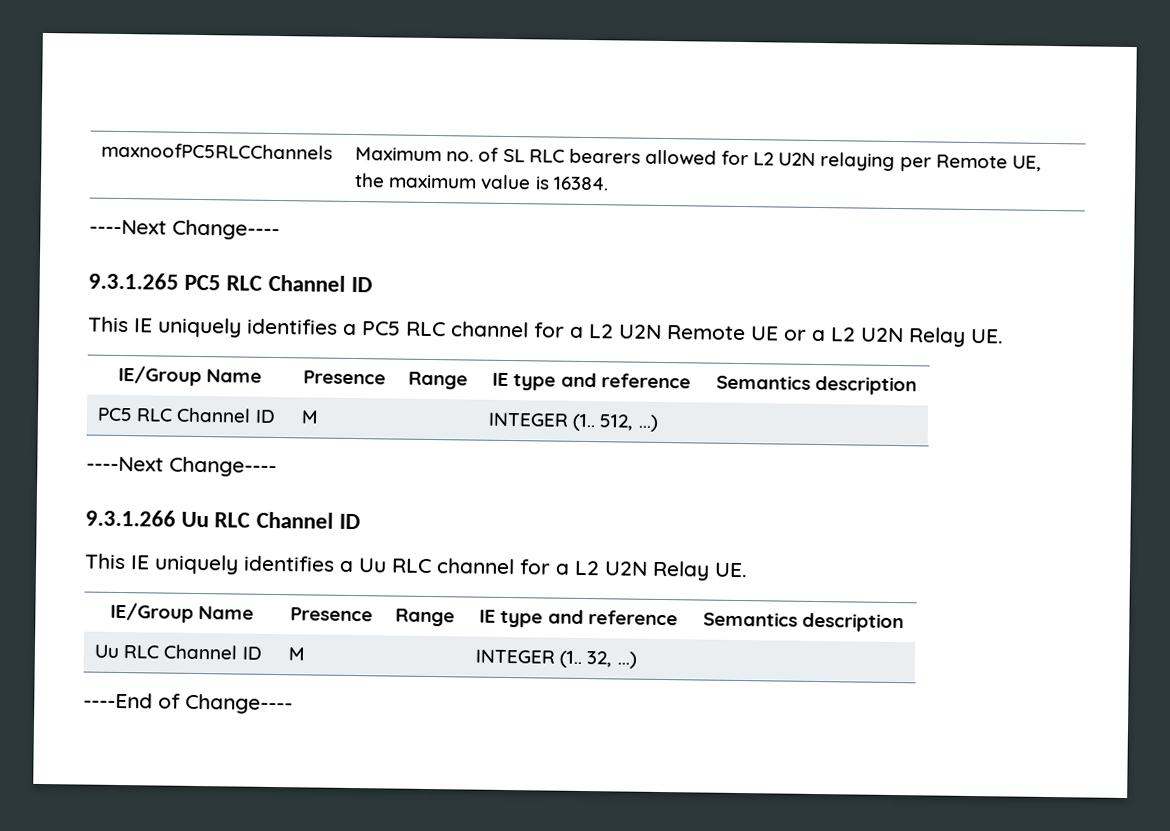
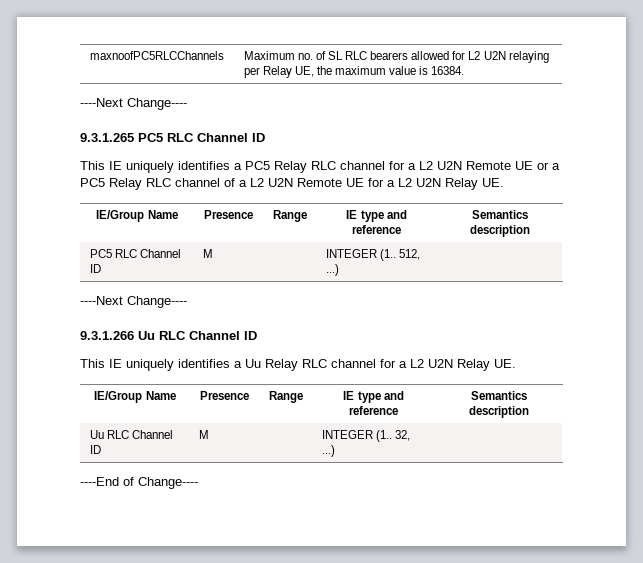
- maxnoofPC5RLCChannels | Maximum no. of SL RLC bearers allowed for L2 U2N relaying per Remote UE, the maximum value is 16384.
+ maxnoofPC5RLCChannels | Maximum no. of SL RLC bearers allowed for L2 U2N relaying per Relay UE, the maximum value is 16384.
- This IE uniquely identifies a PC5 RLC channel for a L2 U2N Remote UE or a L2 U2N Relay UE.
+ This IE uniquely identifies a PC5 Relay RLC channel for a L2 U2N Remote UE or a PC5 Relay RLC channel of a L2 U2N Remote UE for a L2 U2N Relay UE.
- This IE uniquely identifies a Uu RLC channel for a L2 U2N Relay UE.
+ This IE uniquely identifies a Uu Relay RLC channel for a L2 U2N Relay UE.

